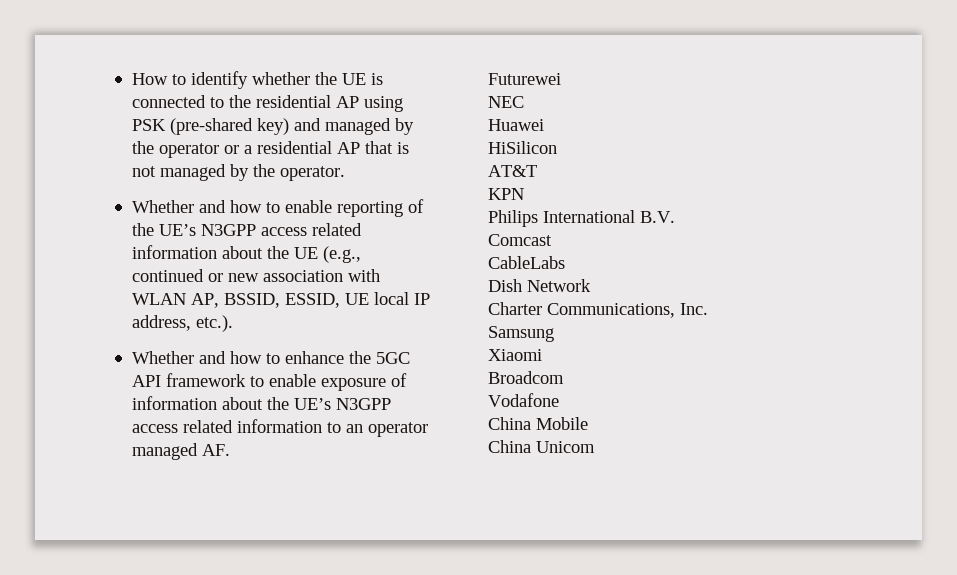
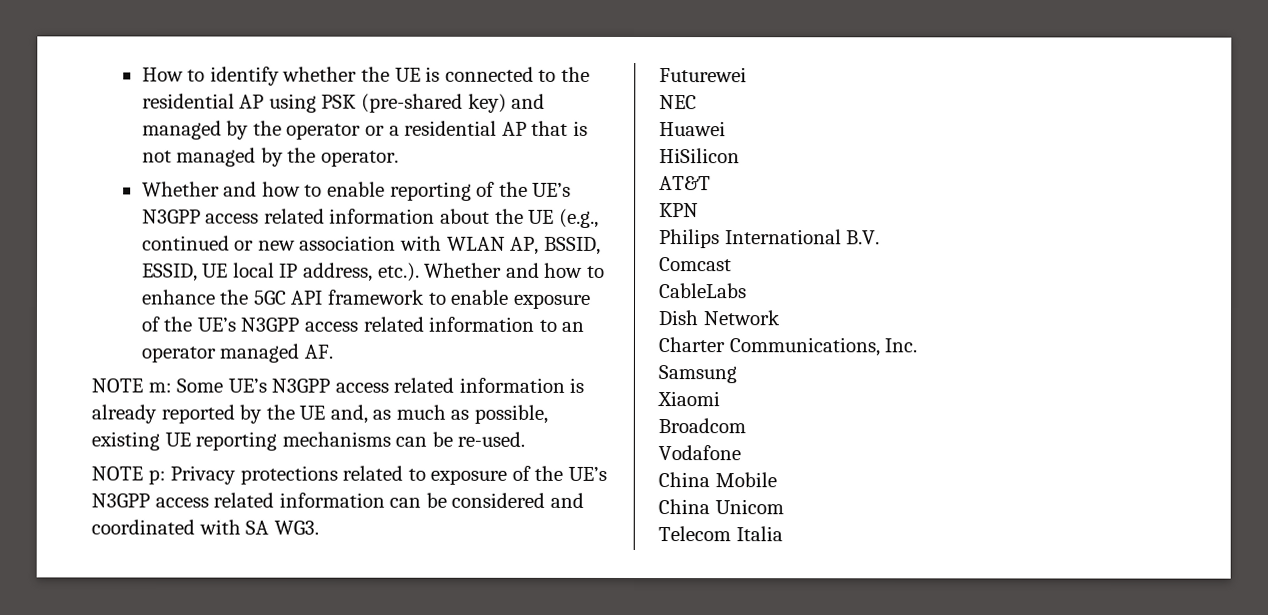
- Whether and how to enable reporting of the UE’s N3GPP access related information about the UE (e.g., continued or new association with WLAN AP, BSSID, ESSID, UE local IP address, etc.).
- Whether and how to enhance the 5GC API framework to enable exposure of information about the UE’s N3GPP access related information to an operator managed AF.
+ Whether and how to enable reporting of the UE’s N3GPP access related information about the UE (e.g., continued or new association with WLAN AP, BSSID, ESSID, UE local IP address, etc.). Whether and how to enhance the 5GC API framework to enable exposure of the UE’s N3GPP access related information to an operator managed AF.
+ NOTE m: Some UE’s N3GPP access related information is already reported by the UE and, as much as possible, existing UE reporting mechanisms can be re-used.
+ NOTE p: Privacy protections related to exposure of the UE’s N3GPP access related information can be considered and coordinated with SA WG3.
+ Telecom Italia

